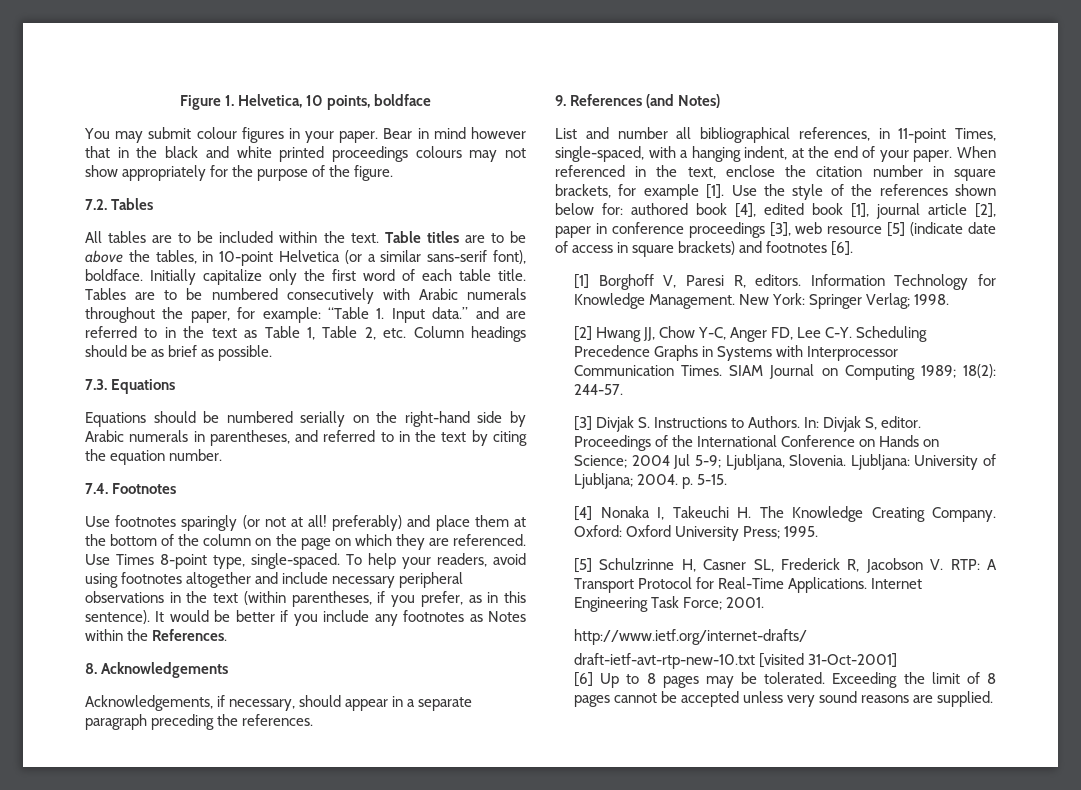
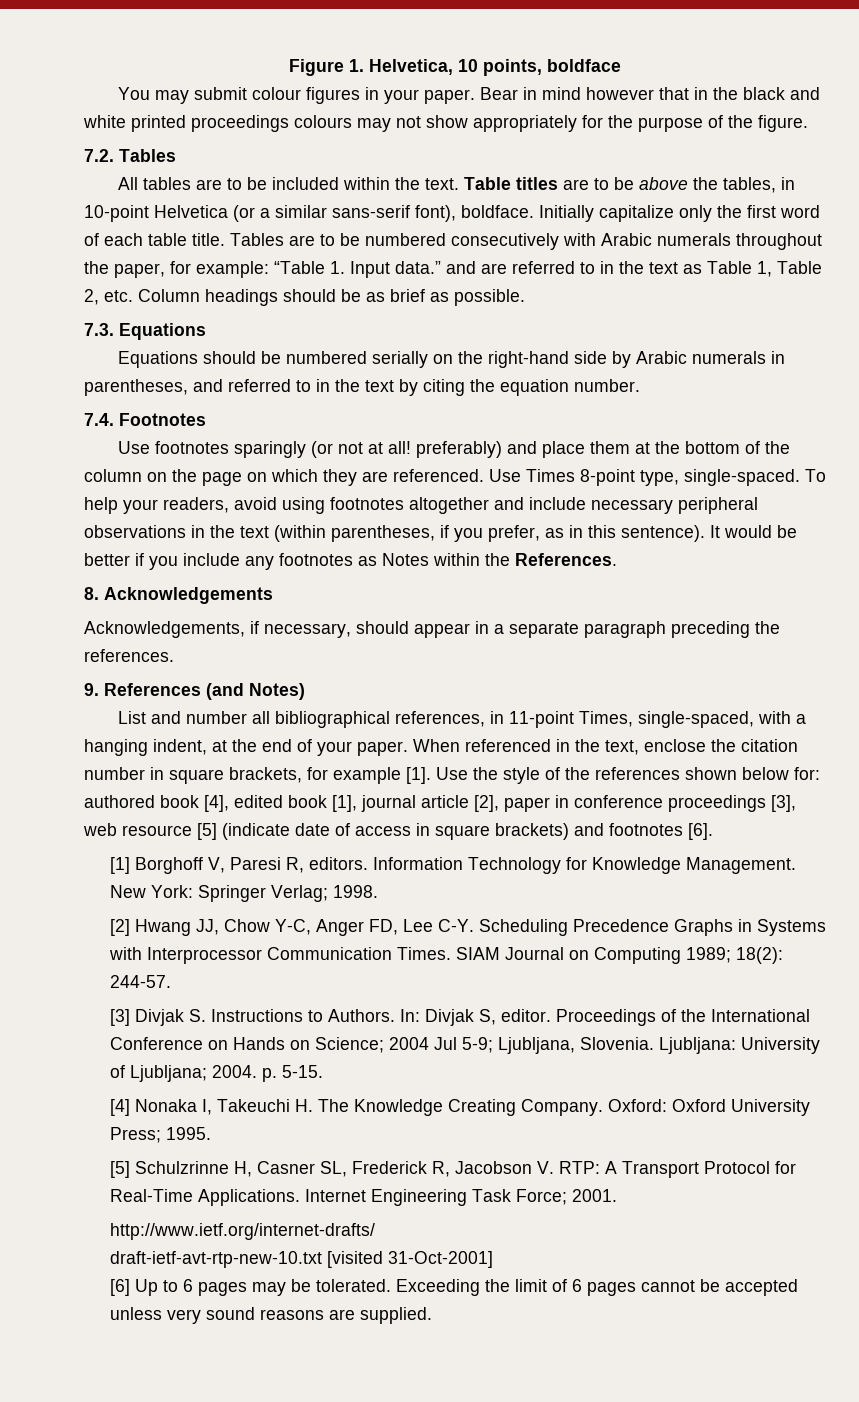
- [6] Up to 8 pages may be tolerated.
+ [6] Up to 6 pages may be tolerated.
- Exceeding the limit of 8 pages cannot be accepted unless very sound reasons are supplied.
+ Exceeding the limit of 6 pages cannot be accepted unless very sound reasons are supplied.

